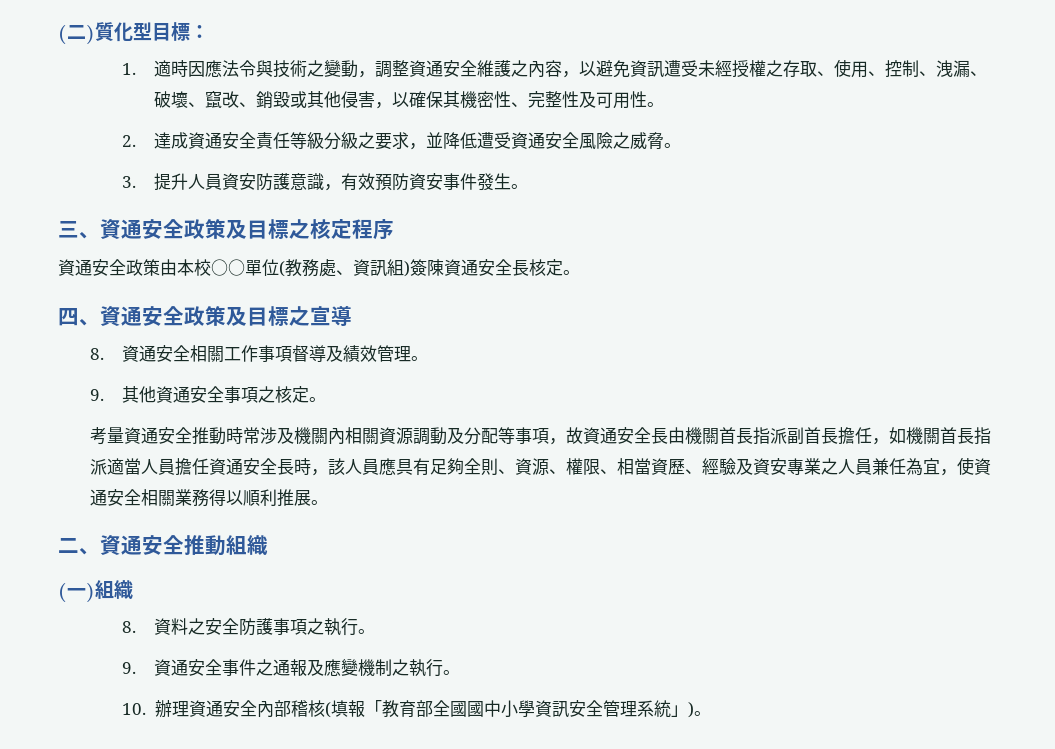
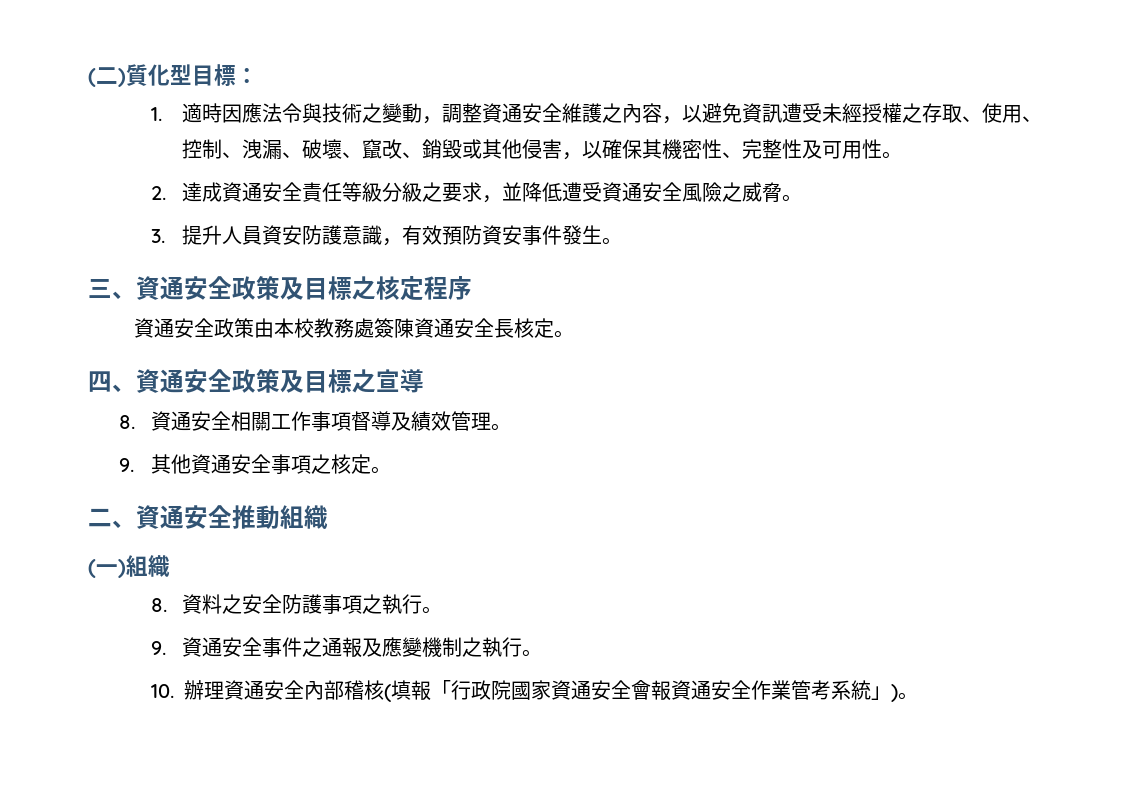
- 資通安全政策由本校○○單位(教務處、資訊組)簽陳資通安全長核定。
+ 資通安全政策由本校教務處簽陳資通安全長核定。
- 考量資通安全推動時常涉及機關內相關資源調動及分配等事項，故資通安全長由機關首長指派副首長擔任，如機關首長指派適當人員擔任資通安全長時，該人員應具有足夠全則、資源、權限、相當資歷、經驗及資安專業之人員兼任為宜，使資通安全相關業務得以順利推展。
- 10.辦理資通安全內部稽核(填報「教育部全國國中小學資訊安全管理系統」)。
+ 10.辦理資通安全內部稽核(填報「行政院國家資通安全會報資通安全作業管考系統」)。

